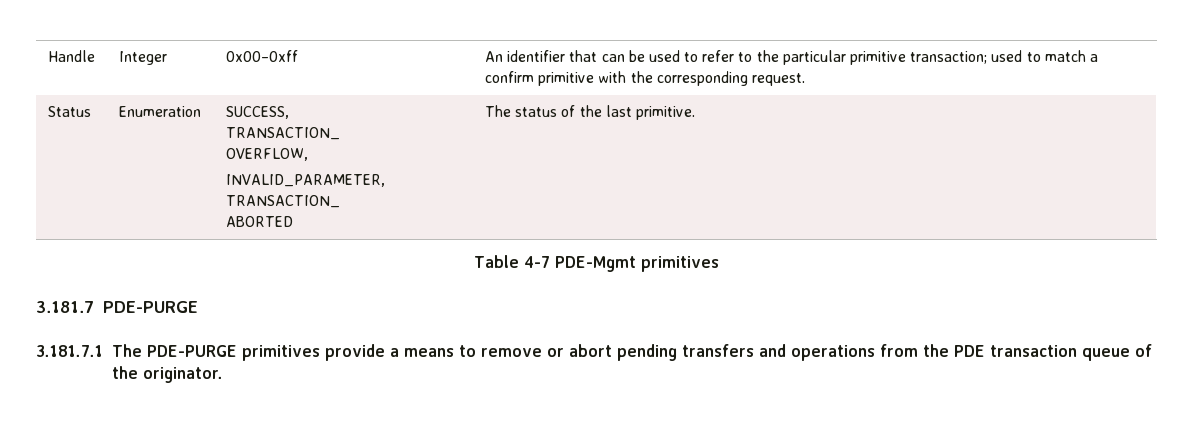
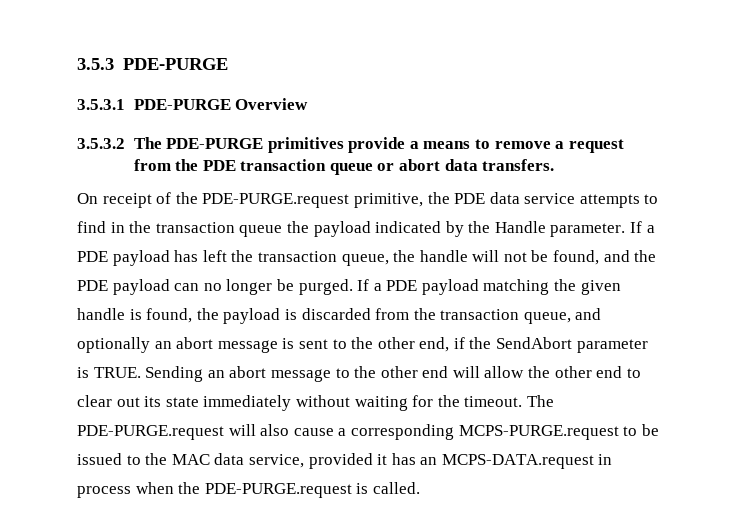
- Handle | Integer | 0x00–0xff | An identifier that can be used to refer to the particular primitive transaction; used to match a confirm primitive with the corresponding request.
- Status | Enumeration | SUCCESS,
- TRANSACTION_
- OVERFLOW,
- INVALID_PARAMETER, TRANSACTION_
- ABORTED | The status of the last primitive.
- Table 4-7 PDE-Mgmt primitives
- 3.181.7 PDE-PURGE
- 3.181.7.1 The PDE-PURGE primitives provide a means to remove or abort pending transfers and operations from the PDE transaction queue of the originator.
+ 3.5.3 PDE-PURGE
+ 3.5.3.1 PDE-PURGE Overview
+ 3.5.3.2 The PDE-PURGE primitives provide a means to remove a request from the PDE transaction queue or abort data transfers.
+ On receipt of the PDE-PURGE.request primitive, the PDE data service attempts to find in the transaction queue the payload indicated by the Handle parameter. If a PDE payload has left the transaction queue, the handle will not be found, and the PDE payload can no longer be purged. If a PDE payload matching the given handle is found, the payload is discarded from the transaction queue, and optionally an abort message is sent to the other end, if the SendAbort parameter is TRUE. Sending an abort message to the other end will allow the other end to clear out its state immediately without waiting for the timeout. The PDE-PURGE.request will also cause a corresponding MCPS-PURGE.request to be issued to the MAC data service, provided it has an MCPS-DATA.request in process when the PDE-PURGE.request is called.

